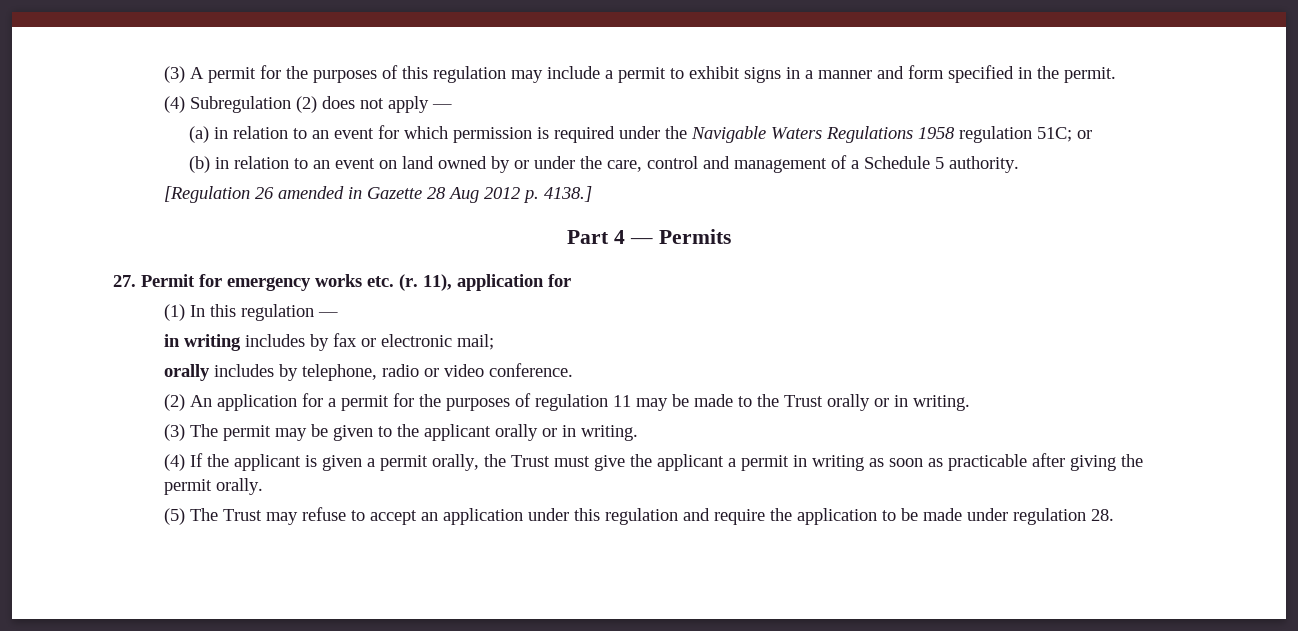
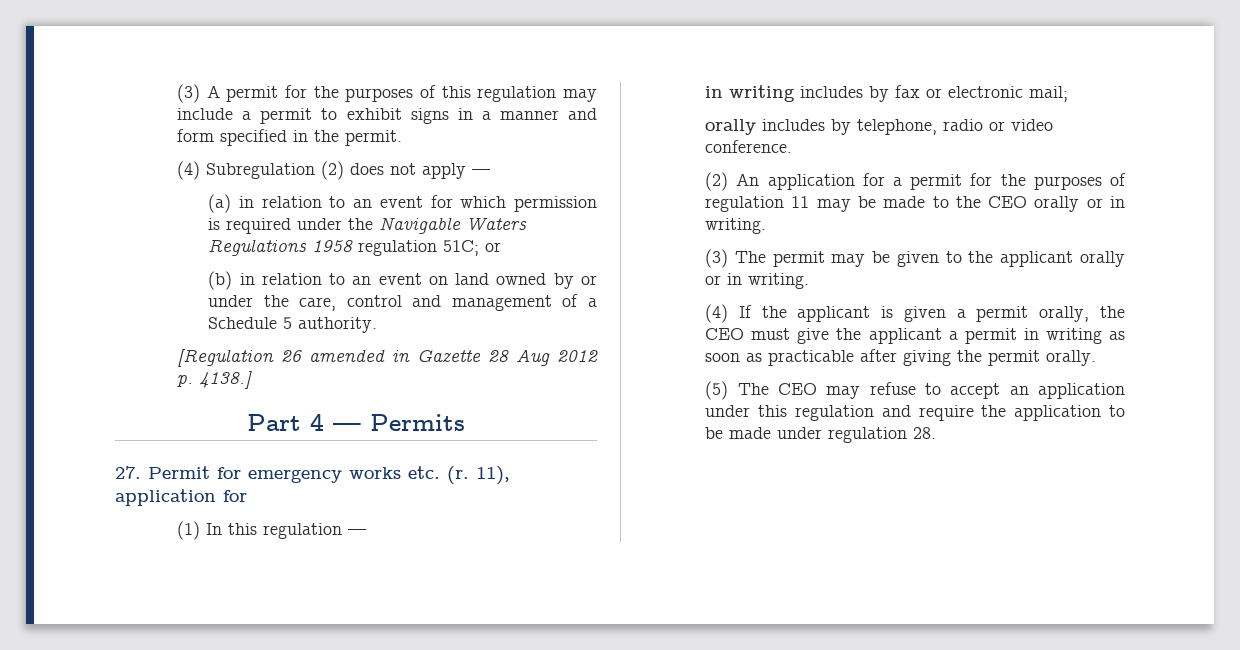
- (2) An application for a permit for the purposes of regulation 11 may be made to the Trust orally or in writing.
+ (2) An application for a permit for the purposes of regulation 11 may be made to the CEO orally or in writing.
- (4) If the applicant is given a permit orally, the Trust must give the applicant a permit in writing as soon as practicable after giving the permit orally.
+ (4) If the applicant is given a permit orally, the CEO must give the applicant a permit in writing as soon as practicable after giving the permit orally.
- (5) The Trust may refuse to accept an application under this regulation and require the application to be made under regulation 28.
+ (5) The CEO may refuse to accept an application under this regulation and require the application to be made under regulation 28.

